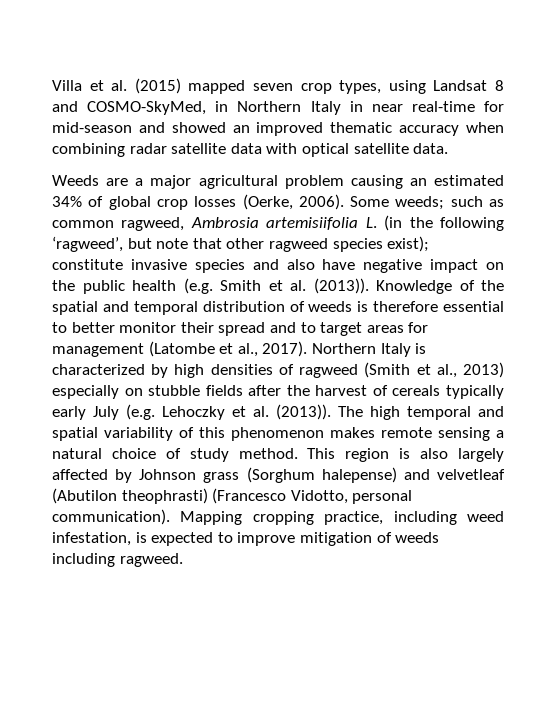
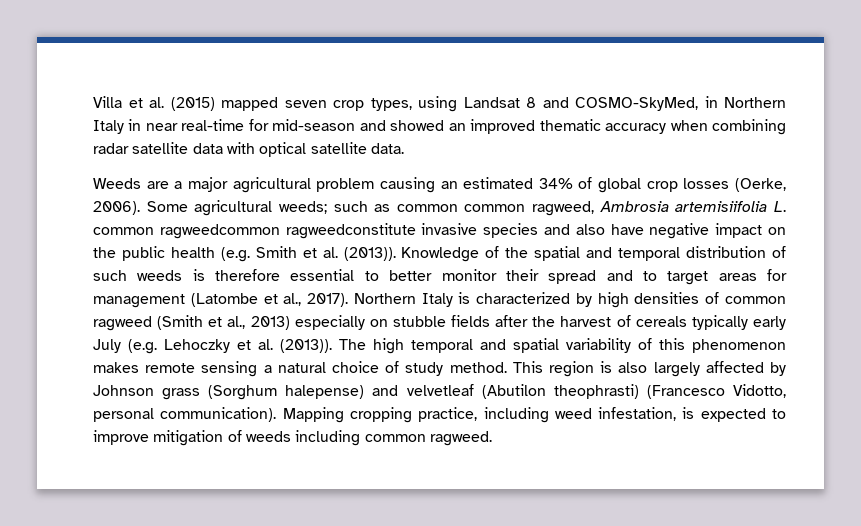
- Some weeds; such as common ragweed, Ambrosia artemisiifolia L. (in the following ‘ragweed’, but note that other ragweed species exist); constitute invasive species and also have negative impact on the public health (e.g. Smith et al. (2013)).
+ Some agricultural weeds; such as common common ragweed, Ambrosia artemisiifolia L. common ragweedcommon ragweedconstitute invasive species and also have negative impact on the public health (e.g. Smith et al. (2013)).
- Knowledge of the spatial and temporal distribution of weeds is therefore essential to better monitor their spread and to target areas for management (Latombe et al., 2017).
+ Knowledge of the spatial and temporal distribution of such weeds is therefore essential to better monitor their spread and to target areas for management (Latombe et al., 2017).
- Northern Italy is characterized by high densities of ragweed (Smith et al., 2013) especially on stubble fields after the harvest of cereals typically early July (e.g. Lehoczky et al. (2013)).
+ Northern Italy is characterized by high densities of common ragweed (Smith et al., 2013) especially on stubble fields after the harvest of cereals typically early July (e.g. Lehoczky et al. (2013)).
- Mapping cropping practice, including weed infestation, is expected to improve mitigation of weeds including ragweed.
+ Mapping cropping practice, including weed infestation, is expected to improve mitigation of weeds including common ragweed.

